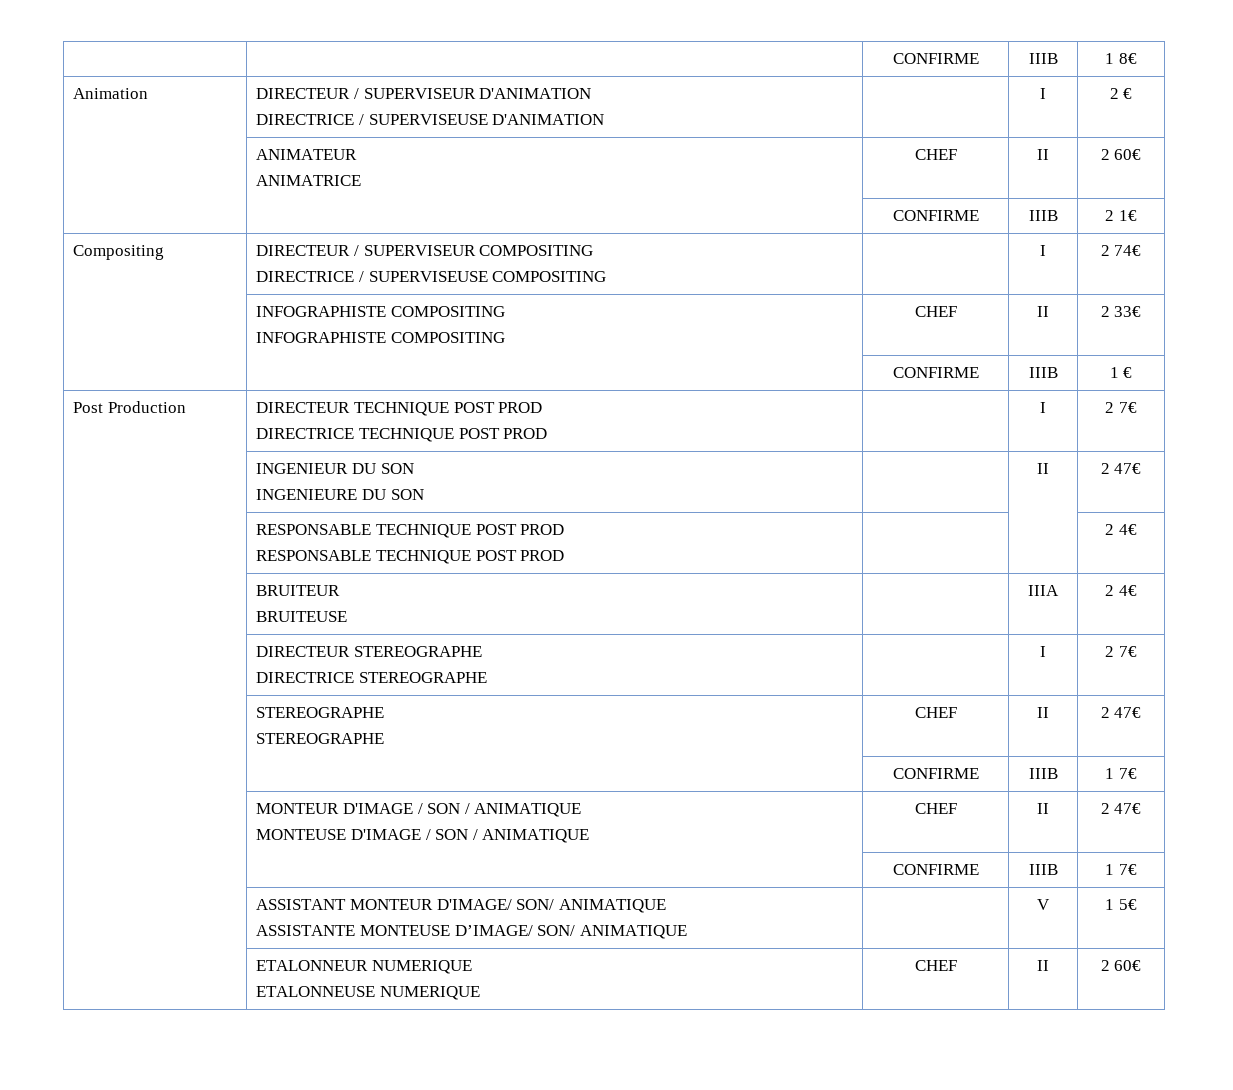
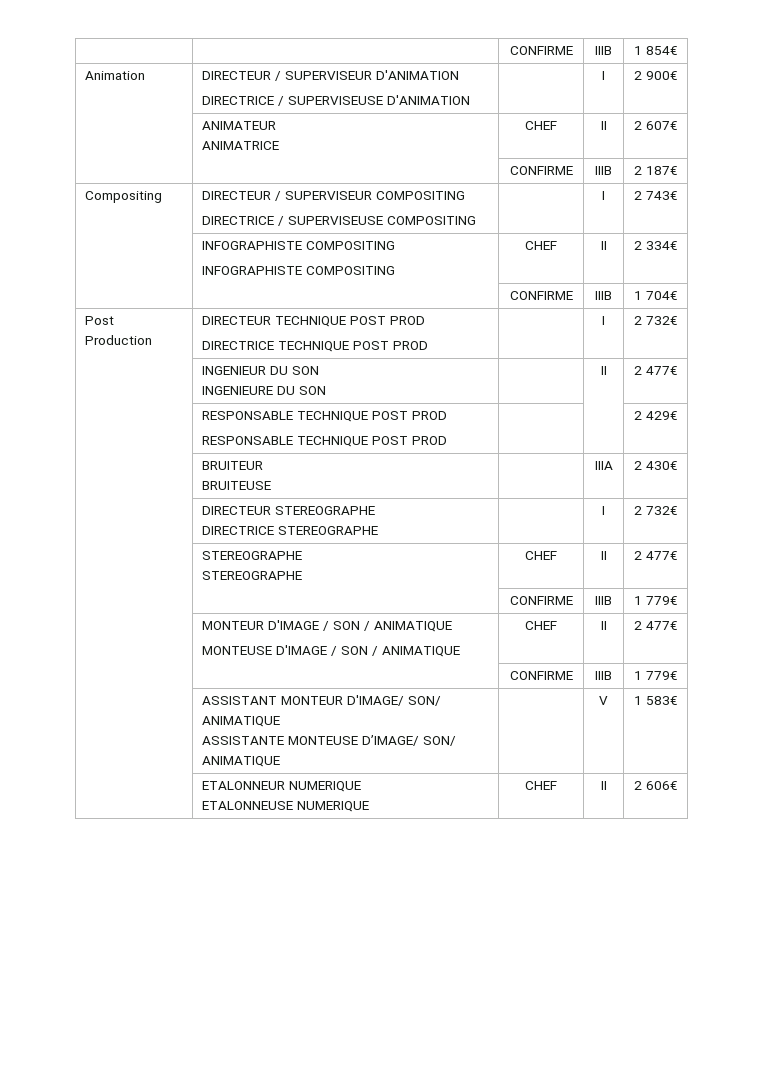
- | | CONFIRME | IIIB | 1 8€
+ | | CONFIRME | IIIB | 1 854€
  Animation | DIRECTEUR / SUPERVISEUR D'ANIMATION
- DIRECTRICE / SUPERVISEUSE D'ANIMATION | | I | 2 €
+ DIRECTRICE / SUPERVISEUSE D'ANIMATION | | I | 2 900€
  | ANIMATEUR
- ANIMATRICE | CHEF | II | 2 60€
+ ANIMATRICE | CHEF | II | 2 607€
- | | CONFIRME | IIIB | 2 1€
+ | | CONFIRME | IIIB | 2 187€
  Compositing | DIRECTEUR / SUPERVISEUR COMPOSITING
- DIRECTRICE / SUPERVISEUSE COMPOSITING | | I | 2 74€
+ DIRECTRICE / SUPERVISEUSE COMPOSITING | | I | 2 743€
  | INFOGRAPHISTE COMPOSITING
- INFOGRAPHISTE COMPOSITING | CHEF | II | 2 33€
- | | CONFIRME | IIIB | 1 €
+ INFOGRAPHISTE COMPOSITING | CHEF | II | 2 334€
+ | | CONFIRME | IIIB | 1 704€
  Post Production | DIRECTEUR TECHNIQUE POST PROD
- DIRECTRICE TECHNIQUE POST PROD | | I | 2 7€
+ DIRECTRICE TECHNIQUE POST PROD | | I | 2 732€
  | INGENIEUR DU SON
- INGENIEURE DU SON | | II | 2 47€
+ INGENIEURE DU SON | | II | 2 477€
  | RESPONSABLE TECHNIQUE POST PROD
- RESPONSABLE TECHNIQUE POST PROD | | | 2 4€
+ RESPONSABLE TECHNIQUE POST PROD | | | 2 429€
  | BRUITEUR
- BRUITEUSE | | IIIA | 2 4€
+ BRUITEUSE | | IIIA | 2 430€
  | DIRECTEUR STEREOGRAPHE
- DIRECTRICE STEREOGRAPHE | | I | 2 7€
+ DIRECTRICE STEREOGRAPHE | | I | 2 732€
  | STEREOGRAPHE
- STEREOGRAPHE | CHEF | II | 2 47€
- | | CONFIRME | IIIB | 1 7€
+ STEREOGRAPHE | CHEF | II | 2 477€
+ | | CONFIRME | IIIB | 1 779€
  | MONTEUR D'IMAGE / SON / ANIMATIQUE
- MONTEUSE D'IMAGE / SON / ANIMATIQUE | CHEF | II | 2 47€
- | | CONFIRME | IIIB | 1 7€
+ MONTEUSE D'IMAGE / SON / ANIMATIQUE | CHEF | II | 2 477€
+ | | CONFIRME | IIIB | 1 779€
  | ASSISTANT MONTEUR D'IMAGE/ SON/ ANIMATIQUE
- ASSISTANTE MONTEUSE D’IMAGE/ SON/ ANIMATIQUE | | V | 1 5€
+ ASSISTANTE MONTEUSE D’IMAGE/ SON/ ANIMATIQUE | | V | 1 583€
  | ETALONNEUR NUMERIQUE
- ETALONNEUSE NUMERIQUE | CHEF | II | 2 60€
+ ETALONNEUSE NUMERIQUE | CHEF | II | 2 606€

